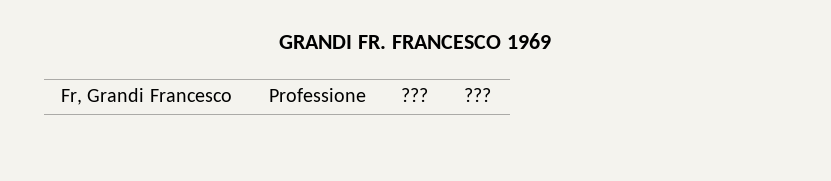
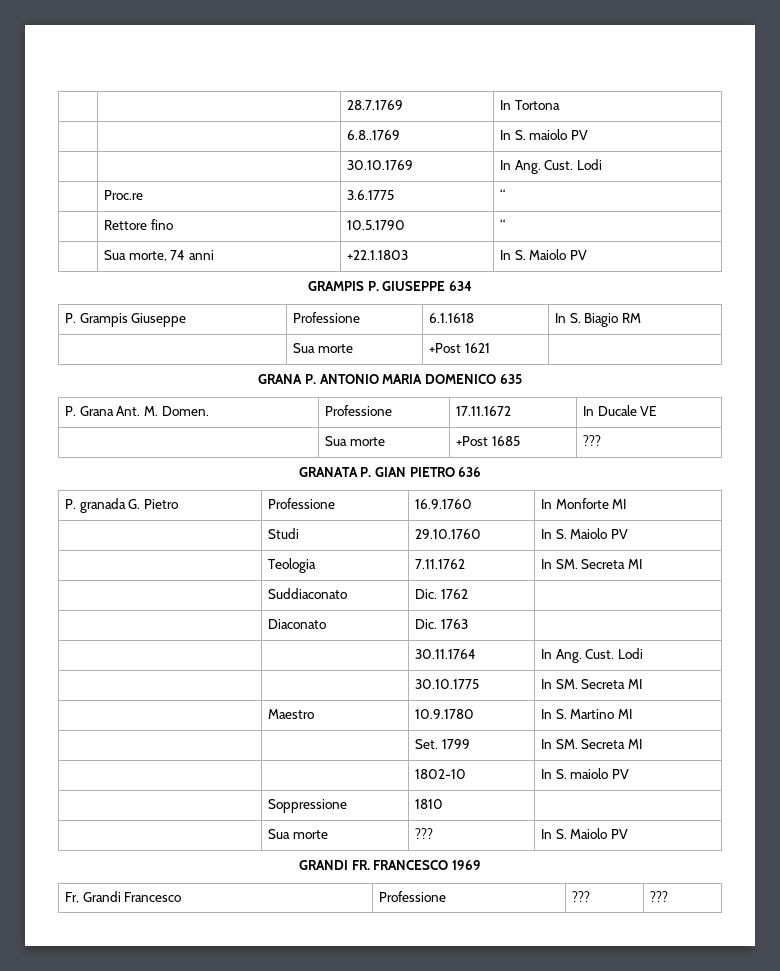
+ | | 28.7.1769 | In Tortona
+ | | 6.8..1769 | In S. maiolo PV
+ | | 30.10.1769 | In Ang. Cust. Lodi
+ | Proc.re | 3.6.1775 | “
+ | Rettore fino | 10.5.1790 | “
+ | Sua morte, 74 anni | +22.1.1803 | In S. Maiolo PV
+ GRAMPIS P. GIUSEPPE 634
+ P. Grampis Giuseppe | Professione | 6.1.1618 | In S. Biagio RM
+ | Sua morte | +Post 1621 |
+ GRANA P. ANTONIO MARIA DOMENICO 635
+ P. Grana Ant. M. Domen. | Professione | 17.11.1672 | In Ducale VE
+ | Sua morte | +Post 1685 | ???
+ GRANATA P. GIAN PIETRO 636
+ P. granada G. Pietro | Professione | 16.9.1760 | In Monforte MI
+ | Studi | 29.10.1760 | In S. Maiolo PV
+ | Teologia | 7.11.1762 | In SM. Secreta MI
+ | Suddiaconato | Dic. 1762 |
+ | Diaconato | Dic. 1763 |
+ | | 30.11.1764 | In Ang. Cust. Lodi
+ | | 30.10.1775 | In SM. Secreta MI
+ | Maestro | 10.9.1780 | In S. Martino MI
+ | | Set. 1799 | In SM. Secreta MI
+ | | 1802-10 | In S. maiolo PV
+ | Soppressione | 1810 |
+ | Sua morte | ??? | In S. Maiolo PV

